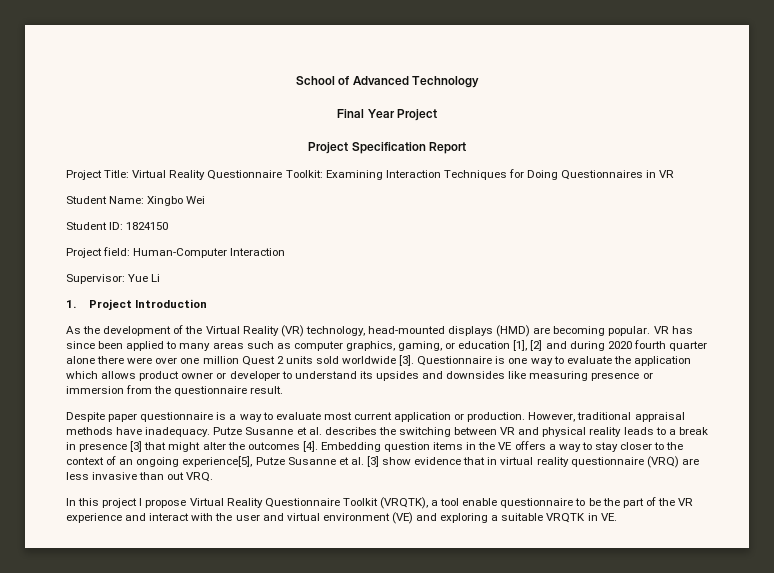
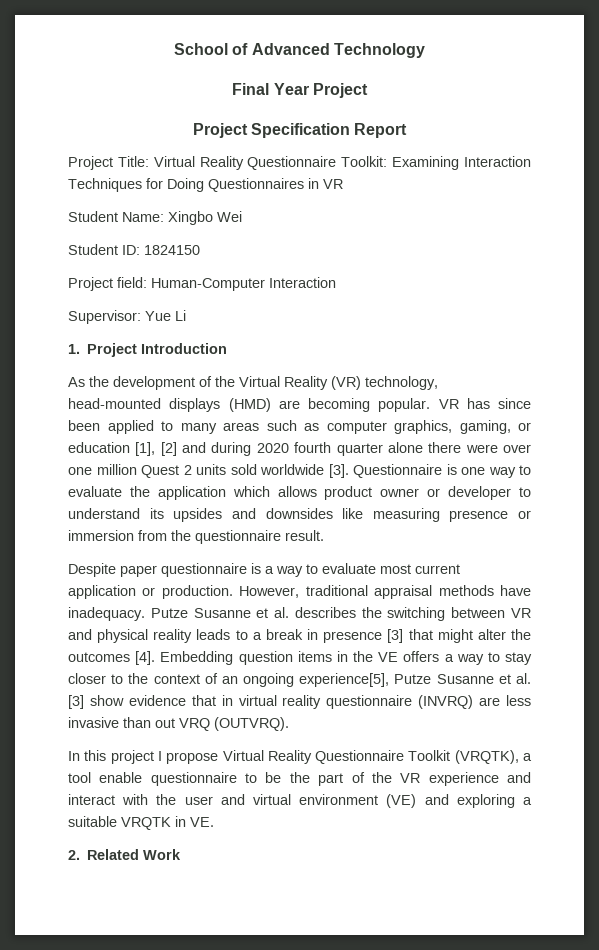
- Embedding question items in the VE offers a way to stay closer to the context of an ongoing experience[5], Putze Susanne et al. [3] show evidence that in virtual reality questionnaire (VRQ) are less invasive than out VRQ.
+ Embedding question items in the VE offers a way to stay closer to the context of an ongoing experience[5], Putze Susanne et al. [3] show evidence that in virtual reality questionnaire (INVRQ) are less invasive than out VRQ (OUTVRQ).
+ 2. Related Work

